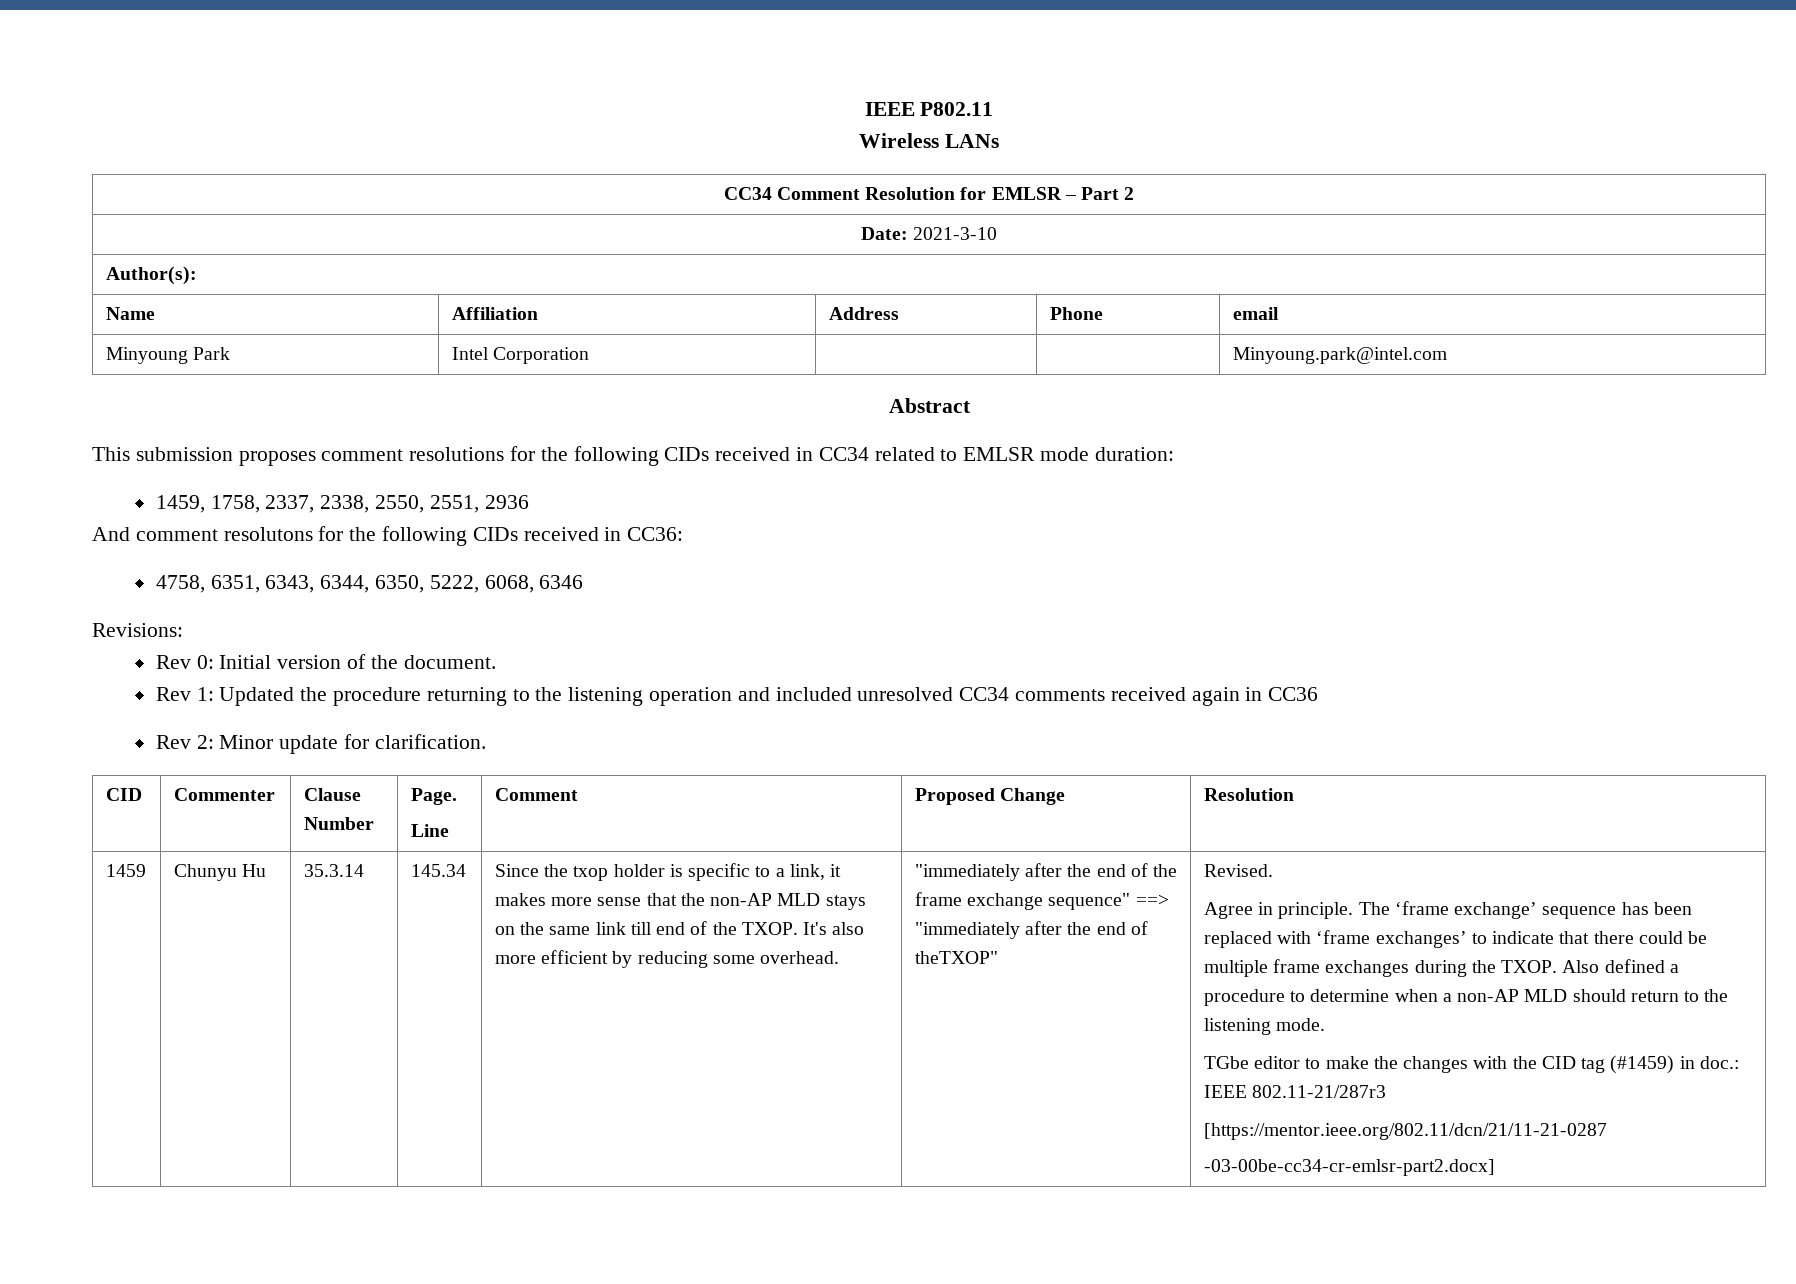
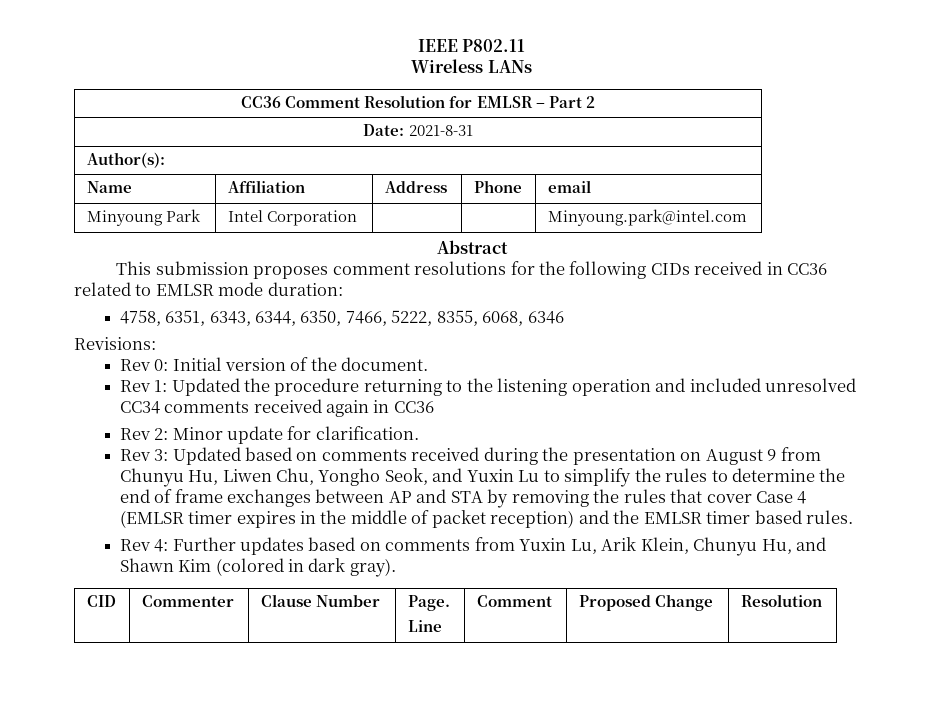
- CC34 Comment Resolution for EMLSR – Part 2
+ CC36 Comment Resolution for EMLSR – Part 2
- Date: 2021-3-10
+ Date: 2021-8-31
- This submission proposes comment resolutions for the following CIDs received in CC34 related to EMLSR mode duration:
+ This submission proposes comment resolutions for the following CIDs received in CC36 related to EMLSR mode duration:
- 1459, 1758, 2337, 2338, 2550, 2551, 2936
- And comment resolutons for the following CIDs received in CC36:
- 4758, 6351, 6343, 6344, 6350, 5222, 6068, 6346
+ 4758, 6351, 6343, 6344, 6350, 7466, 5222, 8355, 6068, 6346
+ Rev 3: Updated based on comments received during the presentation on August 9 from Chunyu Hu, Liwen Chu, Yongho Seok, and Yuxin Lu to simplify the rules to determine the end of frame exchanges between AP and STA by removing the rules that cover Case 4 (EMLSR timer expires in the middle of packet reception) and the EMLSR timer based rules.
+ Rev 4: Further updates based on comments from Yuxin Lu, Arik Klein, Chunyu Hu, and Shawn Kim (colored in dark gray).
- 1459 | Chunyu Hu | 35.3.14 | 145.34 | Since the txop holder is specific to a link, it makes more sense that the non-AP MLD stays on the same link till end of the TXOP. It's also more efficient by reducing some overhead. | "immediately after the end of the frame exchange sequence" ==> "immediately after the end of theTXOP" | Revised.
- Agree in principle. The ‘frame exchange’ sequence has been replaced with ‘frame exchanges’ to indicate that there could be multiple frame exchanges during the TXOP. Also defined a procedure to determine when a non-AP MLD should return to the listening mode.
- TGbe editor to make the changes with the CID tag (#1459) in doc.: IEEE 802.11-21/287r3
- [https://mentor.ieee.org/802.11/dcn/21/11-21-0287
- -03-00be-cc34-cr-emlsr-part2.docx]

